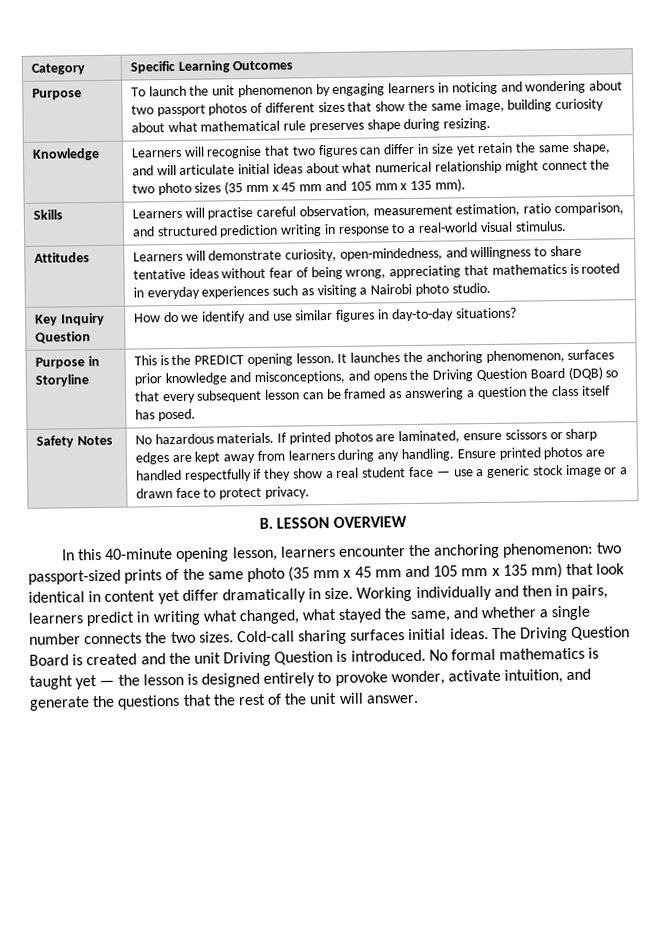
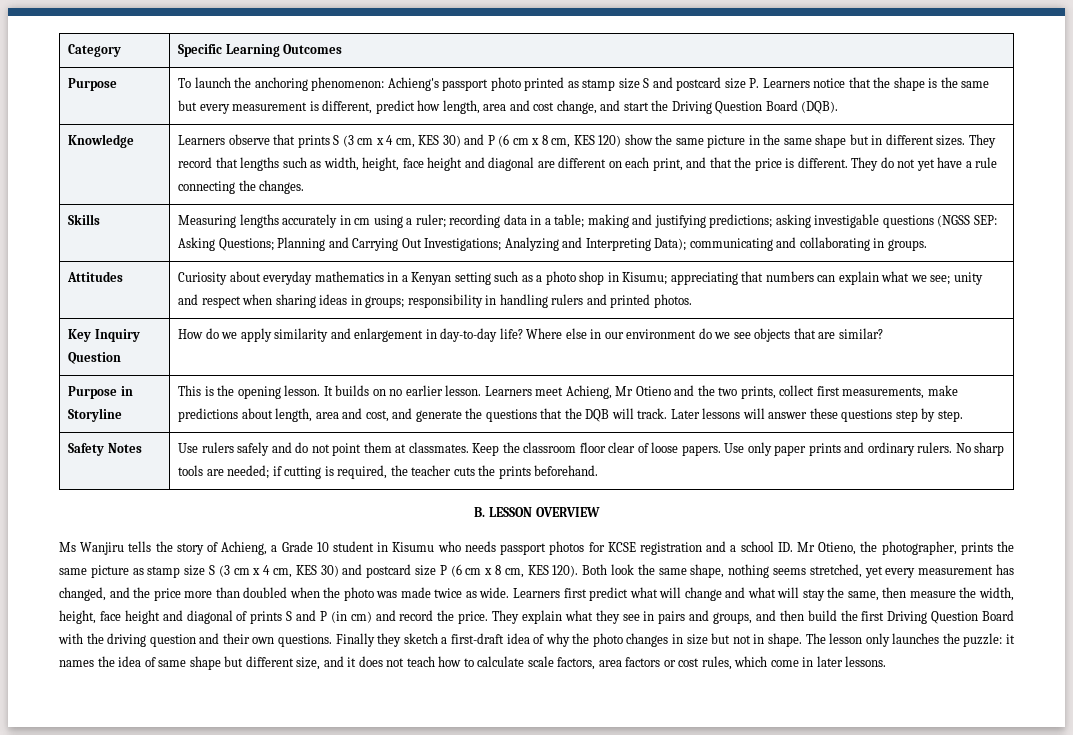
- To launch the unit phenomenon by engaging learners in noticing and wondering about two passport photos of different sizes that show the same image, building curiosity about what mathematical rule preserves shape during resizing.
- Knowledge | Learners will recognise that two figures can differ in size yet retain the same shape, and will articulate initial ideas about what numerical relationship might connect the two photo sizes (35 mm x 45 mm and 105 mm x 135 mm).
- Skills | Learners will practise careful observation, measurement estimation, ratio comparison, and structured prediction writing in response to a real-world visual stimulus.
- Attitudes | Learners will demonstrate curiosity, open-mindedness, and willingness to share tentative ideas without fear of being wrong, appreciating that mathematics is rooted in everyday experiences such as visiting a Nairobi photo studio.
+ To launch the anchoring phenomenon: Achieng's passport photo printed as stamp size S and postcard size P. Learners notice that the shape is the same but every measurement is different, predict how length, area and cost change, and start the Driving Question Board (DQB).
+ Knowledge | Learners observe that prints S (3 cm x 4 cm, KES 30) and P (6 cm x 8 cm, KES 120) show the same picture in the same shape but in different sizes. They record that lengths such as width, height, face height and diagonal are different on each print, and that the price is different. They do not yet have a rule connecting the changes.
+ Skills | Measuring lengths accurately in cm using a ruler; recording data in a table; making and justifying predictions; asking investigable questions (NGSS SEP: Asking Questions; Planning and Carrying Out Investigations; Analyzing and Interpreting Data); communicating and collaborating in groups.
+ Attitudes | Curiosity about everyday mathematics in a Kenyan setting such as a photo shop in Kisumu; appreciating that numbers can explain what we see; unity and respect when sharing ideas in groups; responsibility in handling rulers and printed photos.
- Key Inquiry Question | How do we identify and use similar figures in day-to-day situations?
+ Key Inquiry Question | How do we apply similarity and enlargement in day-to-day life? Where else in our environment do we see objects that are similar?
- This is the PREDICT opening lesson.
+ This is the opening lesson.
- It launches the anchoring phenomenon, surfaces prior knowledge and misconceptions, and opens the Driving Question Board (DQB) so that every subsequent lesson can be framed as answering a question the class itself has posed.
- Safety Notes | No hazardous materials. If printed photos are laminated, ensure scissors or sharp edges are kept away from learners during any handling. Ensure printed photos are handled respectfully if they show a real student face — use a generic stock image or a drawn face to protect privacy.
+ It builds on no earlier lesson. Learners meet Achieng, Mr Otieno and the two prints, collect first measurements, make predictions about length, area and cost, and generate the questions that the DQB will track. Later lessons will answer these questions step by step.
+ Safety Notes | Use rulers safely and do not point them at classmates. Keep the classroom floor clear of loose papers. Use only paper prints and ordinary rulers. No sharp tools are needed; if cutting is required, the teacher cuts the prints beforehand.
  B. LESSON OVERVIEW
- In this 40-minute opening lesson, learners encounter the anchoring phenomenon: two passport-sized prints of the same photo (35 mm x 45 mm and 105 mm x 135 mm) that look identical in content yet differ dramatically in size. Working individually and then in pairs, learners predict in writing what changed, what stayed the same, and whether a single number connects the two sizes. Cold-call sharing surfaces initial ideas. The Driving Question Board is created and the unit Driving Question is introduced. No formal mathematics is taught yet — the lesson is designed entirely to provoke wonder, activate intuition, and generate the questions that the rest of the unit will answer.
+ Ms Wanjiru tells the story of Achieng, a Grade 10 student in Kisumu who needs passport photos for KCSE registration and a school ID. Mr Otieno, the photographer, prints the same picture as stamp size S (3 cm x 4 cm, KES 30) and postcard size P (6 cm x 8 cm, KES 120). Both look the same shape, nothing seems stretched, yet every measurement has changed, and the price more than doubled when the photo was made twice as wide. Learners first predict what will change and what will stay the same, then measure the width, height, face height and diagonal of prints S and P (in cm) and record the price. They explain what they see in pairs and groups, and then build the first Driving Question Board with the driving question and their own questions. Finally they sketch a first-draft idea of why the photo changes in size but not in shape. The lesson only launches the puzzle: it names the idea of same shape but different size, and it does not teach how to calculate scale factors, area factors or cost rules, which come in later lessons.

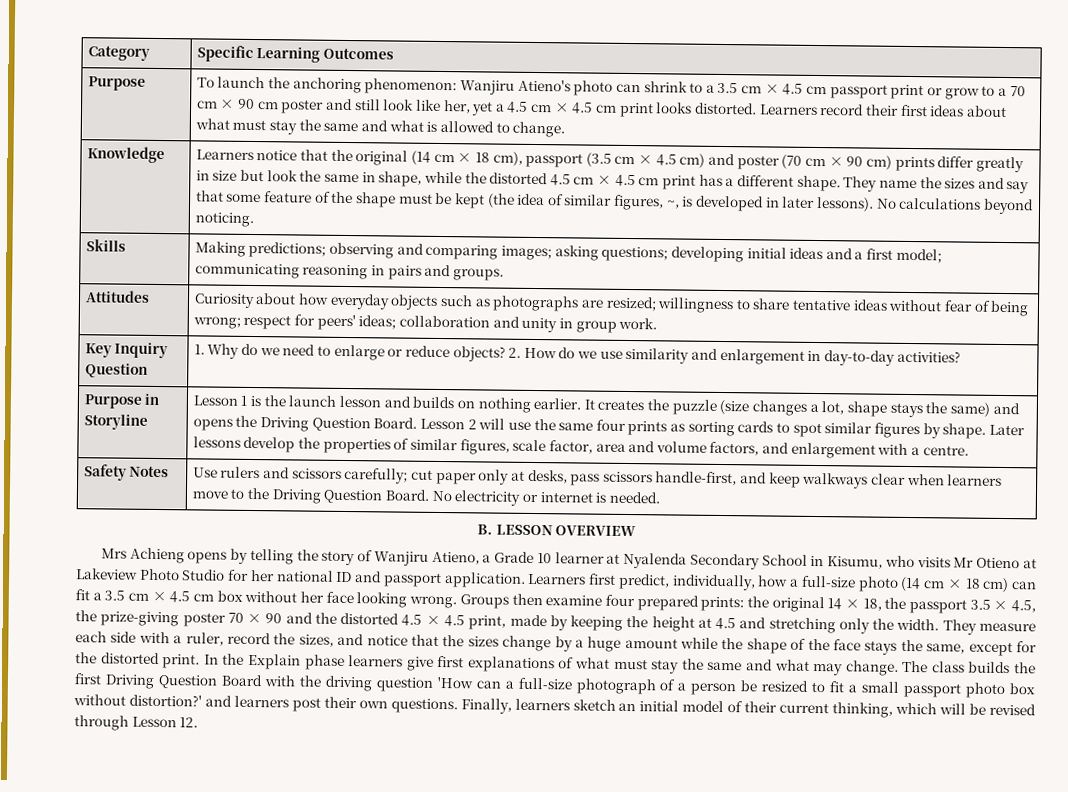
- To launch the anchoring phenomenon: Achieng's passport photo printed as stamp size S and postcard size P. Learners notice that the shape is the same but every measurement is different, predict how length, area and cost change, and start the Driving Question Board (DQB).
- Knowledge | Learners observe that prints S (3 cm x 4 cm, KES 30) and P (6 cm x 8 cm, KES 120) show the same picture in the same shape but in different sizes. They record that lengths such as width, height, face height and diagonal are different on each print, and that the price is different. They do not yet have a rule connecting the changes.
- Skills | Measuring lengths accurately in cm using a ruler; recording data in a table; making and justifying predictions; asking investigable questions (NGSS SEP: Asking Questions; Planning and Carrying Out Investigations; Analyzing and Interpreting Data); communicating and collaborating in groups.
- Attitudes | Curiosity about everyday mathematics in a Kenyan setting such as a photo shop in Kisumu; appreciating that numbers can explain what we see; unity and respect when sharing ideas in groups; responsibility in handling rulers and printed photos.
- Key Inquiry Question | How do we apply similarity and enlargement in day-to-day life? Where else in our environment do we see objects that are similar?
- Purpose in Storyline | This is the opening lesson. It builds on no earlier lesson. Learners meet Achieng, Mr Otieno and the two prints, collect first measurements, make predictions about length, area and cost, and generate the questions that the DQB will track. Later lessons will answer these questions step by step.
- Safety Notes | Use rulers safely and do not point them at classmates. Keep the classroom floor clear of loose papers. Use only paper prints and ordinary rulers. No sharp tools are needed; if cutting is required, the teacher cuts the prints beforehand.
+ To launch the anchoring phenomenon: Wanjiru Atieno's photo can shrink to a 3.5 cm × 4.5 cm passport print or grow to a 70 cm × 90 cm poster and still look like her, yet a 4.5 cm × 4.5 cm print looks distorted. Learners record their first ideas about what must stay the same and what is allowed to change.
+ Knowledge | Learners notice that the original (14 cm × 18 cm), passport (3.5 cm × 4.5 cm) and poster (70 cm × 90 cm) prints differ greatly in size but look the same in shape, while the distorted 4.5 cm × 4.5 cm print has a different shape. They name the sizes and say that some feature of the shape must be kept (the idea of similar figures, ~, is developed in later lessons). No calculations beyond noticing.
+ Skills | Making predictions; observing and comparing images; asking questions; developing initial ideas and a first model; communicating reasoning in pairs and groups.
+ Attitudes | Curiosity about how everyday objects such as photographs are resized; willingness to share tentative ideas without fear of being wrong; respect for peers' ideas; collaboration and unity in group work.
+ Key Inquiry Question | 1. Why do we need to enlarge or reduce objects? 2. How do we use similarity and enlargement in day-to-day activities?
+ Purpose in Storyline | Lesson 1 is the launch lesson and builds on nothing earlier. It creates the puzzle (size changes a lot, shape stays the same) and opens the Driving Question Board. Lesson 2 will use the same four prints as sorting cards to spot similar figures by shape. Later lessons develop the properties of similar figures, scale factor, area and volume factors, and enlargement with a centre.
+ Safety Notes | Use rulers and scissors carefully; cut paper only at desks, pass scissors handle-first, and keep walkways clear when learners move to the Driving Question Board. No electricity or internet is needed.
  B. LESSON OVERVIEW
- Ms Wanjiru tells the story of Achieng, a Grade 10 student in Kisumu who needs passport photos for KCSE registration and a school ID. Mr Otieno, the photographer, prints the same picture as stamp size S (3 cm x 4 cm, KES 30) and postcard size P (6 cm x 8 cm, KES 120). Both look the same shape, nothing seems stretched, yet every measurement has changed, and the price more than doubled when the photo was made twice as wide. Learners first predict what will change and what will stay the same, then measure the width, height, face height and diagonal of prints S and P (in cm) and record the price. They explain what they see in pairs and groups, and then build the first Driving Question Board with the driving question and their own questions. Finally they sketch a first-draft idea of why the photo changes in size but not in shape. The lesson only launches the puzzle: it names the idea of same shape but different size, and it does not teach how to calculate scale factors, area factors or cost rules, which come in later lessons.
+ Mrs Achieng opens by telling the story of Wanjiru Atieno, a Grade 10 learner at Nyalenda Secondary School in Kisumu, who visits Mr Otieno at Lakeview Photo Studio for her national ID and passport application. Learners first predict, individually, how a full-size photo (14 cm × 18 cm) can fit a 3.5 cm × 4.5 cm box without her face looking wrong. Groups then examine four prepared prints: the original 14 × 18, the passport 3.5 × 4.5, the prize-giving poster 70 × 90 and the distorted 4.5 × 4.5 print, made by keeping the height at 4.5 and stretching only the width. They measure each side with a ruler, record the sizes, and notice that the sizes change by a huge amount while the shape of the face stays the same, except for the distorted print. In the Explain phase learners give first explanations of what must stay the same and what may change. The class builds the first Driving Question Board with the driving question 'How can a full-size photograph of a person be resized to fit a small passport photo box without distortion?' and learners post their own questions. Finally, learners sketch an initial model of their current thinking, which will be revised through Lesson 12.

